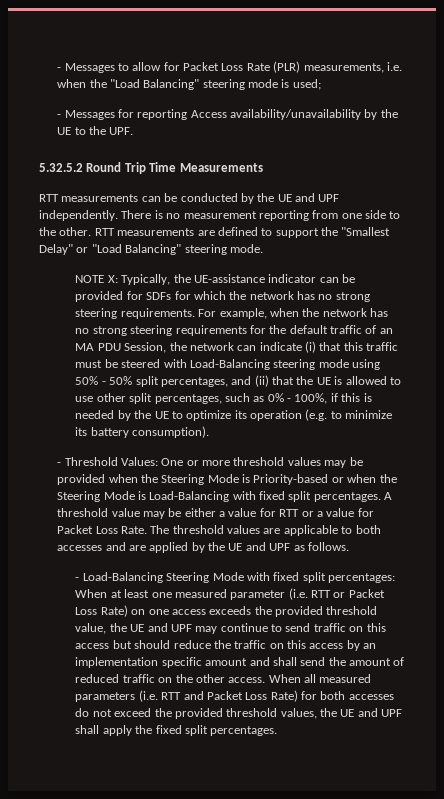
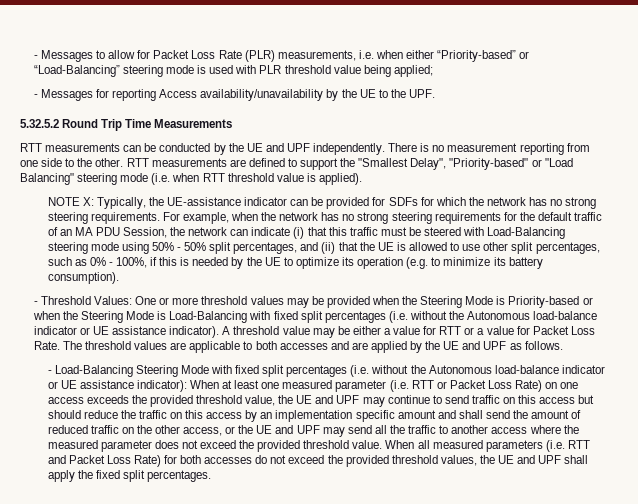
- - Messages to allow for Packet Loss Rate (PLR) measurements, i.e. when the "Load Balancing" steering mode is used;
+ - Messages to allow for Packet Loss Rate (PLR) measurements, i.e. when either “Priority-based” or “Load-Balancing” steering mode is used with PLR threshold value being applied;
- RTT measurements are defined to support the "Smallest Delay" or "Load Balancing" steering mode.
+ RTT measurements are defined to support the "Smallest Delay", "Priority-based" or "Load Balancing" steering mode (i.e. when RTT threshold value is applied).
- - Threshold Values: One or more threshold values may be provided when the Steering Mode is Priority-based or when the Steering Mode is Load-Balancing with fixed split percentages.
+ - Threshold Values: One or more threshold values may be provided when the Steering Mode is Priority-based or when the Steering Mode is Load-Balancing with fixed split percentages (i.e. without the Autonomous load-balance indicator or UE assistance indicator).
- - Load-Balancing Steering Mode with fixed split percentages:
+ - Load-Balancing Steering Mode with fixed split percentages (i.e. without the Autonomous load-balance indicator or UE assistance indicator):
- When at least one measured parameter (i.e. RTT or Packet Loss Rate) on one access exceeds the provided threshold value, the UE and UPF may continue to send traffic on this access but should reduce the traffic on this access by an implementation specific amount and shall send the amount of reduced traffic on the other access.
+ When at least one measured parameter (i.e. RTT or Packet Loss Rate) on one access exceeds the provided threshold value, the UE and UPF may continue to send traffic on this access but should reduce the traffic on this access by an implementation specific amount and shall send the amount of reduced traffic on the other access, or the UE and UPF may send all the traffic to another access where the measured parameter does not exceed the provided threshold value.

